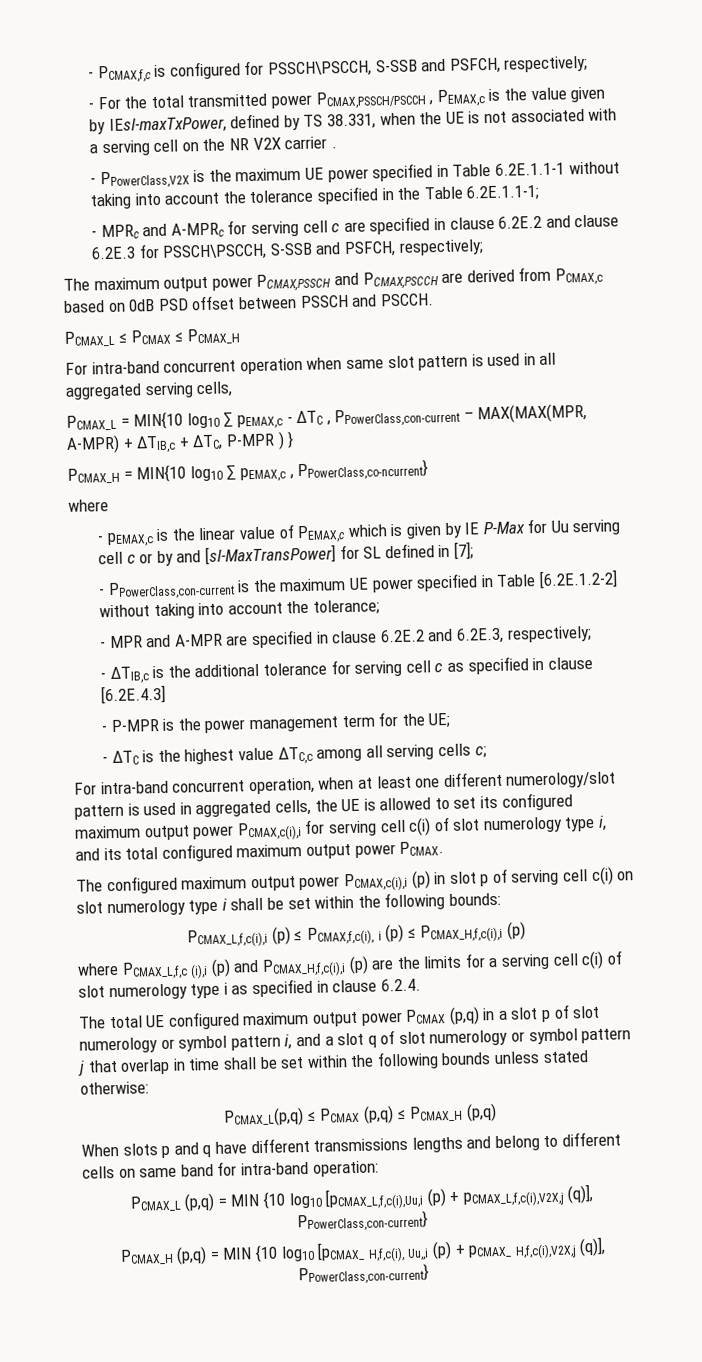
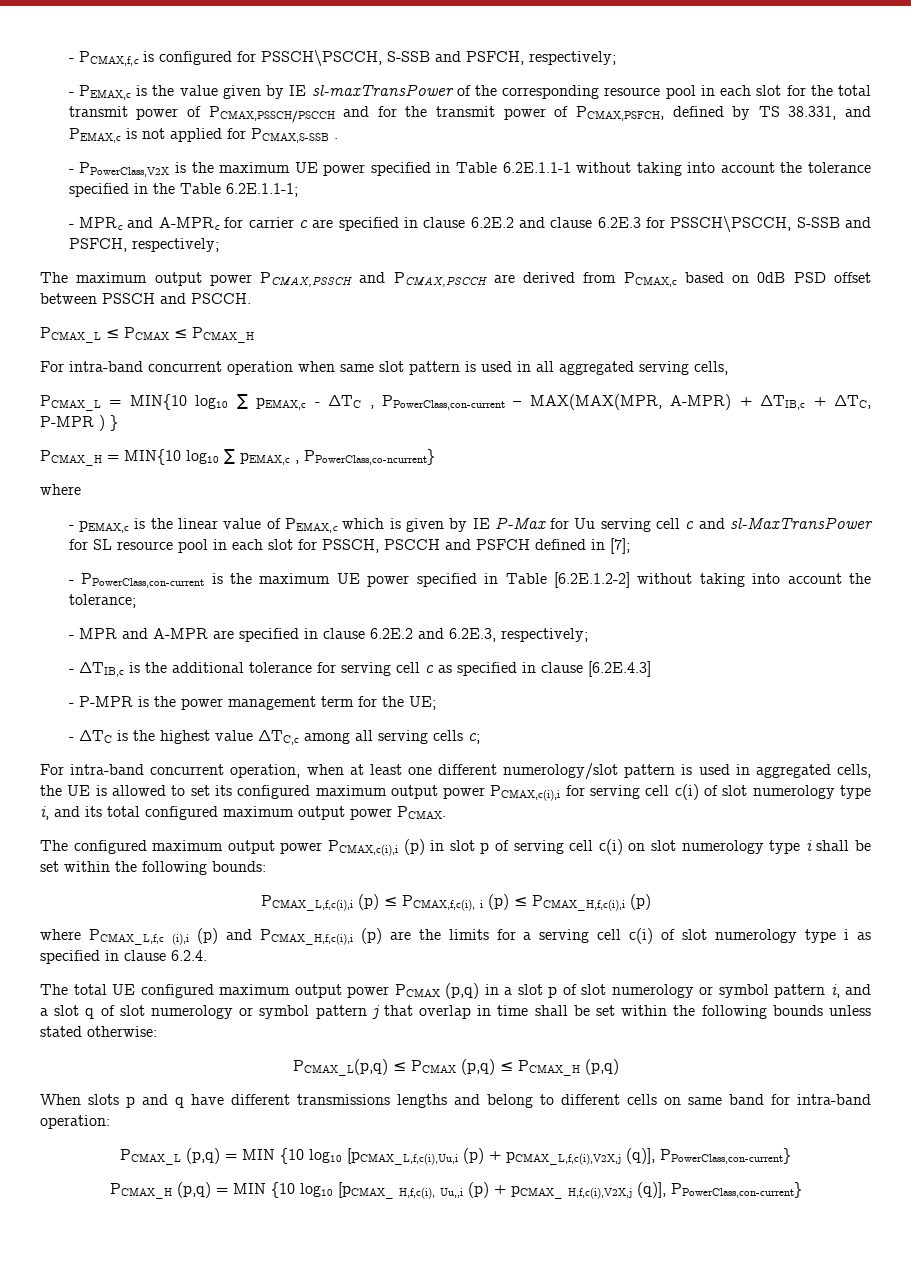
- - For the total transmitted power PCMAX,PSSCH/PSCCH , PEMAX,c is the value given by IEsl-maxTxPower, defined by TS 38.331, when the UE is not associated with a serving cell on the NR V2X carrier .
+ - PEMAX,c is the value given by IE sl-maxTransPower of the corresponding resource pool in each slot for the total transmit power of PCMAX,PSSCH/PSCCH and for the transmit power of PCMAX,PSFCH, defined by TS 38.331, and PEMAX,c is not applied for PCMAX,S-SSB .
- - MPRc and A-MPRc for serving cell c are specified in clause 6.2E.2 and clause 6.2E.3 for PSSCH\PSCCH, S-SSB and PSFCH, respectively;
+ - MPRc and A-MPRc for carrier c are specified in clause 6.2E.2 and clause 6.2E.3 for PSSCH\PSCCH, S-SSB and PSFCH, respectively;
- - pEMAX,c is the linear value of PEMAX,c which is given by IE P-Max for Uu serving cell c or by and [sl-MaxTransPower] for SL defined in [7];
+ - pEMAX,c is the linear value of PEMAX,c which is given by IE P-Max for Uu serving cell c and sl-MaxTransPower for SL resource pool in each slot for PSSCH, PSCCH and PSFCH defined in [7];

